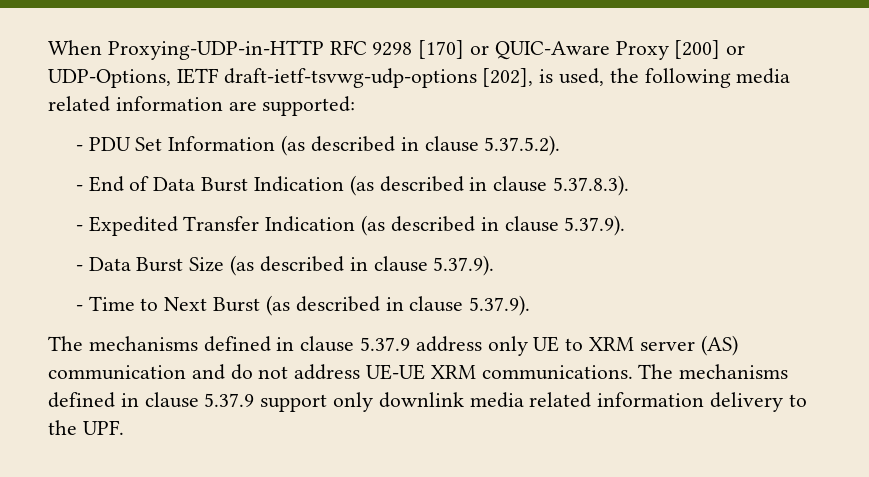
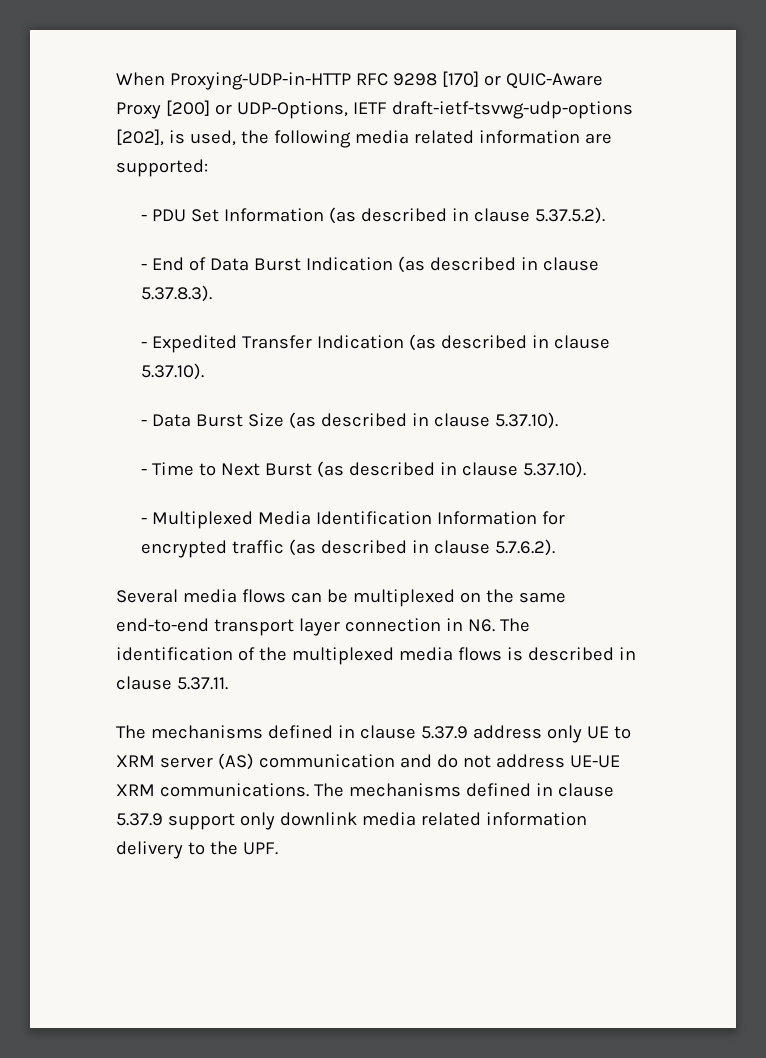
- - Expedited Transfer Indication (as described in clause 5.37.9).
+ - Expedited Transfer Indication (as described in clause 5.37.10).
- - Data Burst Size (as described in clause 5.37.9).
+ - Data Burst Size (as described in clause 5.37.10).
- - Time to Next Burst (as described in clause 5.37.9).
+ - Time to Next Burst (as described in clause 5.37.10).
+ - Multiplexed Media Identification Information for encrypted traffic (as described in clause 5.7.6.2).
+ Several media flows can be multiplexed on the same end-to-end transport layer connection in N6. The identification of the multiplexed media flows is described in clause 5.37.11.

